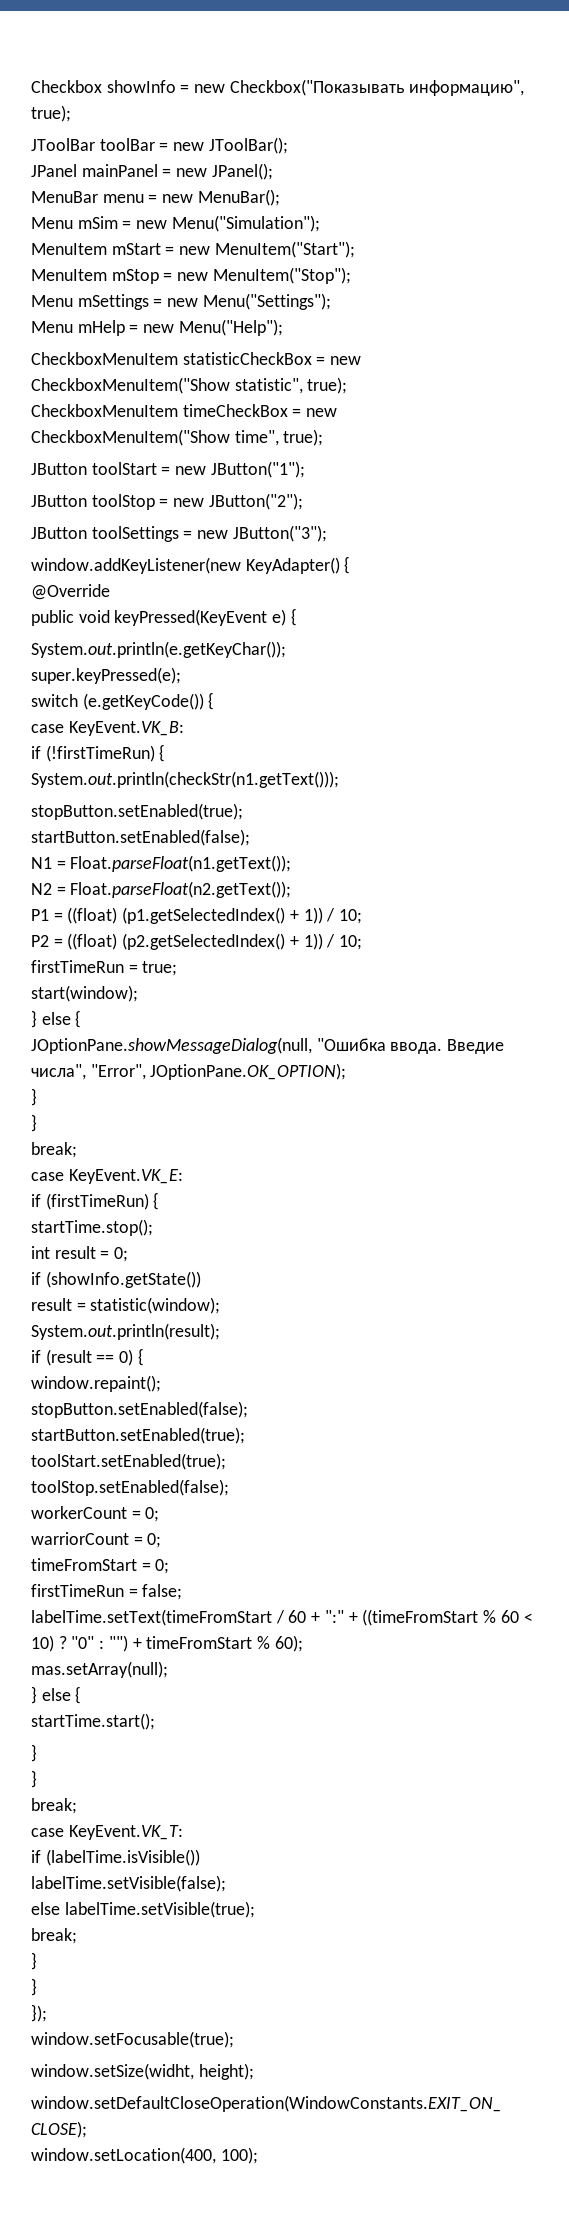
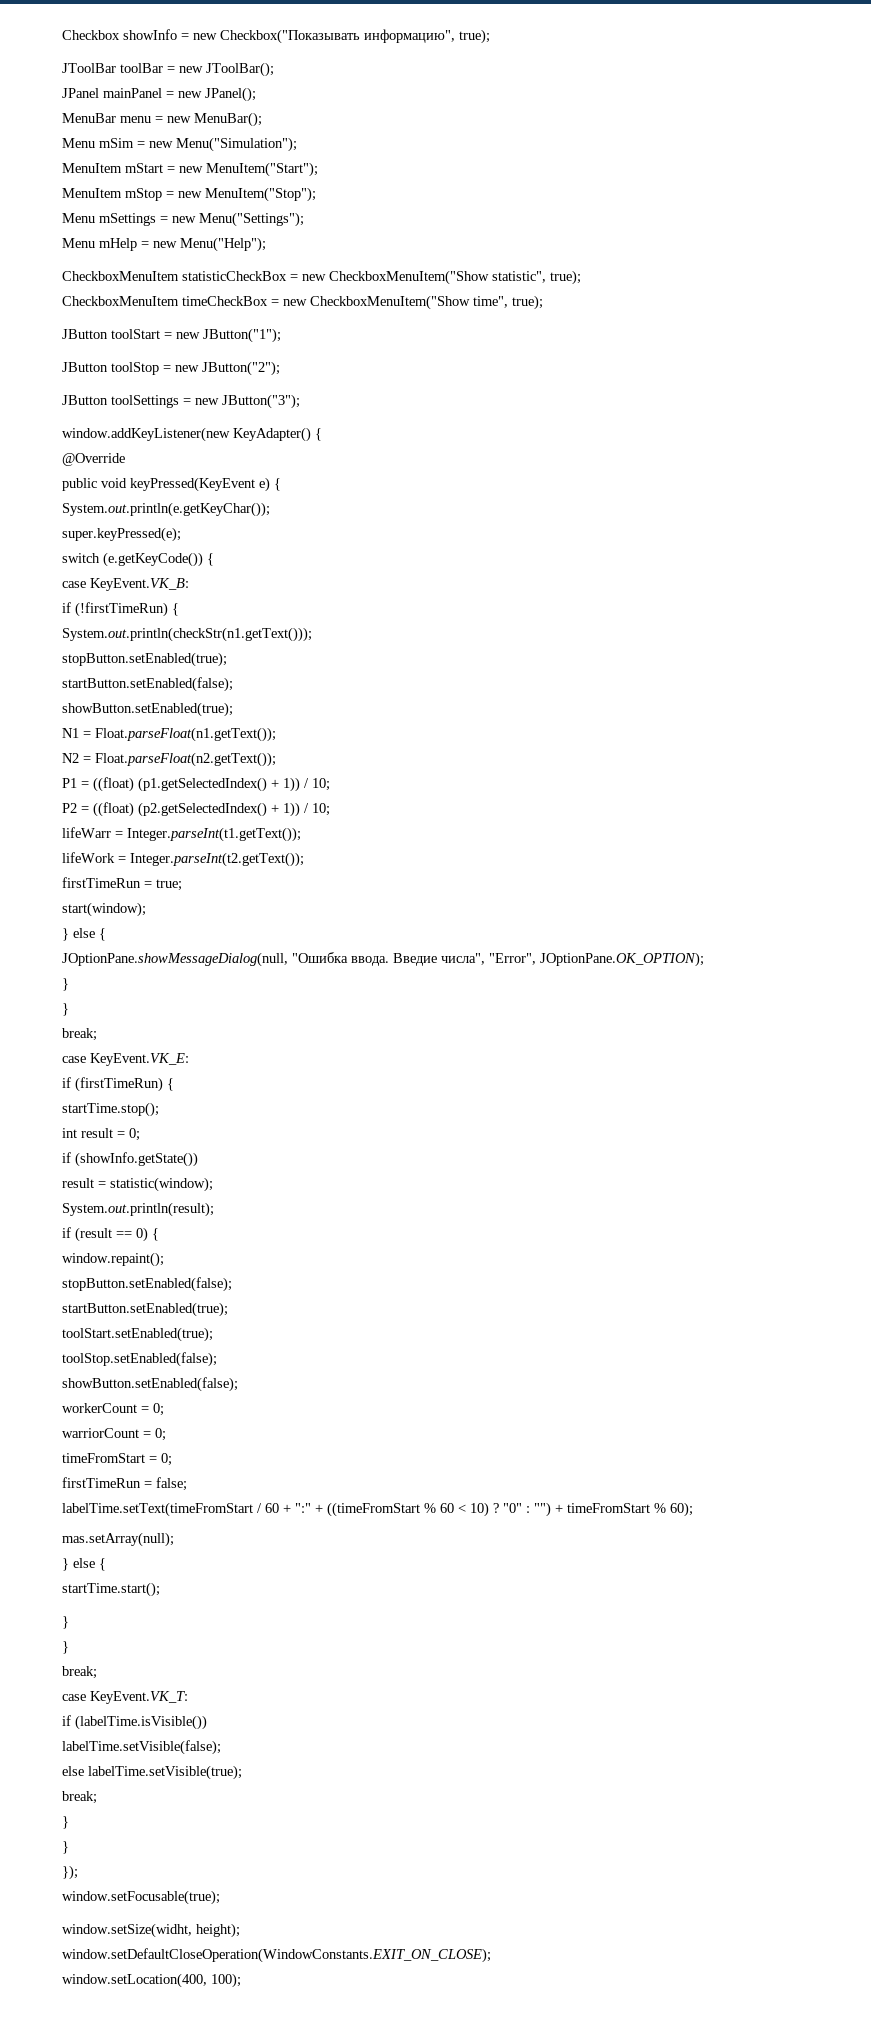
+ showButton.setEnabled(true);
+ lifeWarr = Integer.parseInt(t1.getText());
+ lifeWork = Integer.parseInt(t2.getText());
+ showButton.setEnabled(false);

